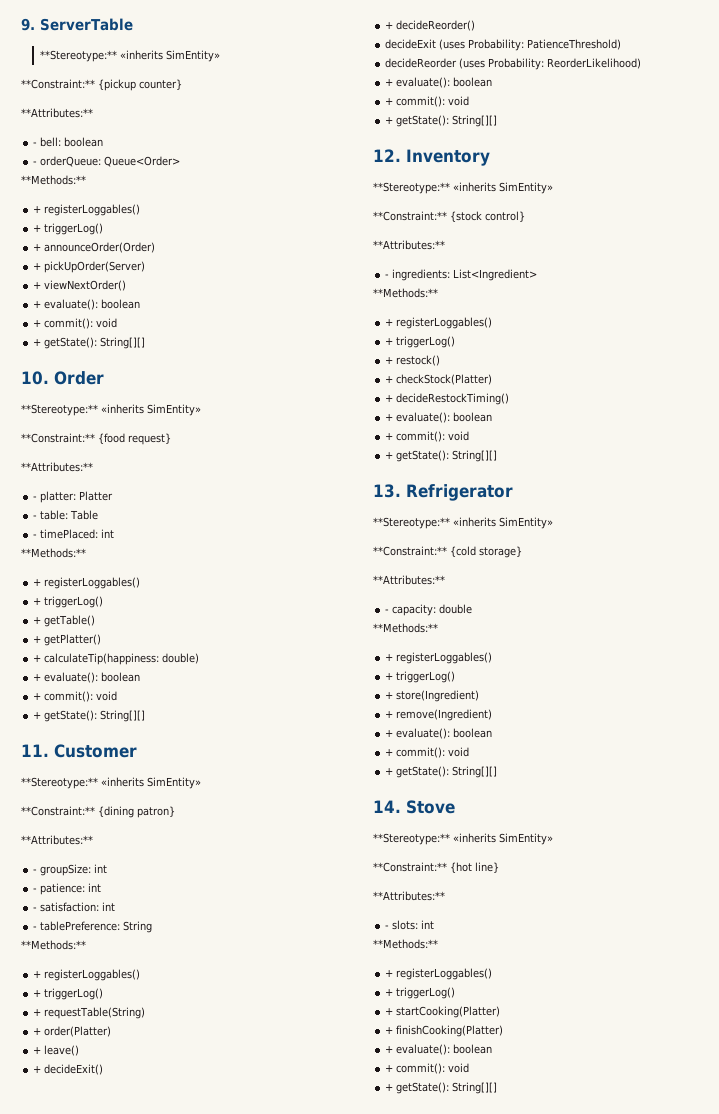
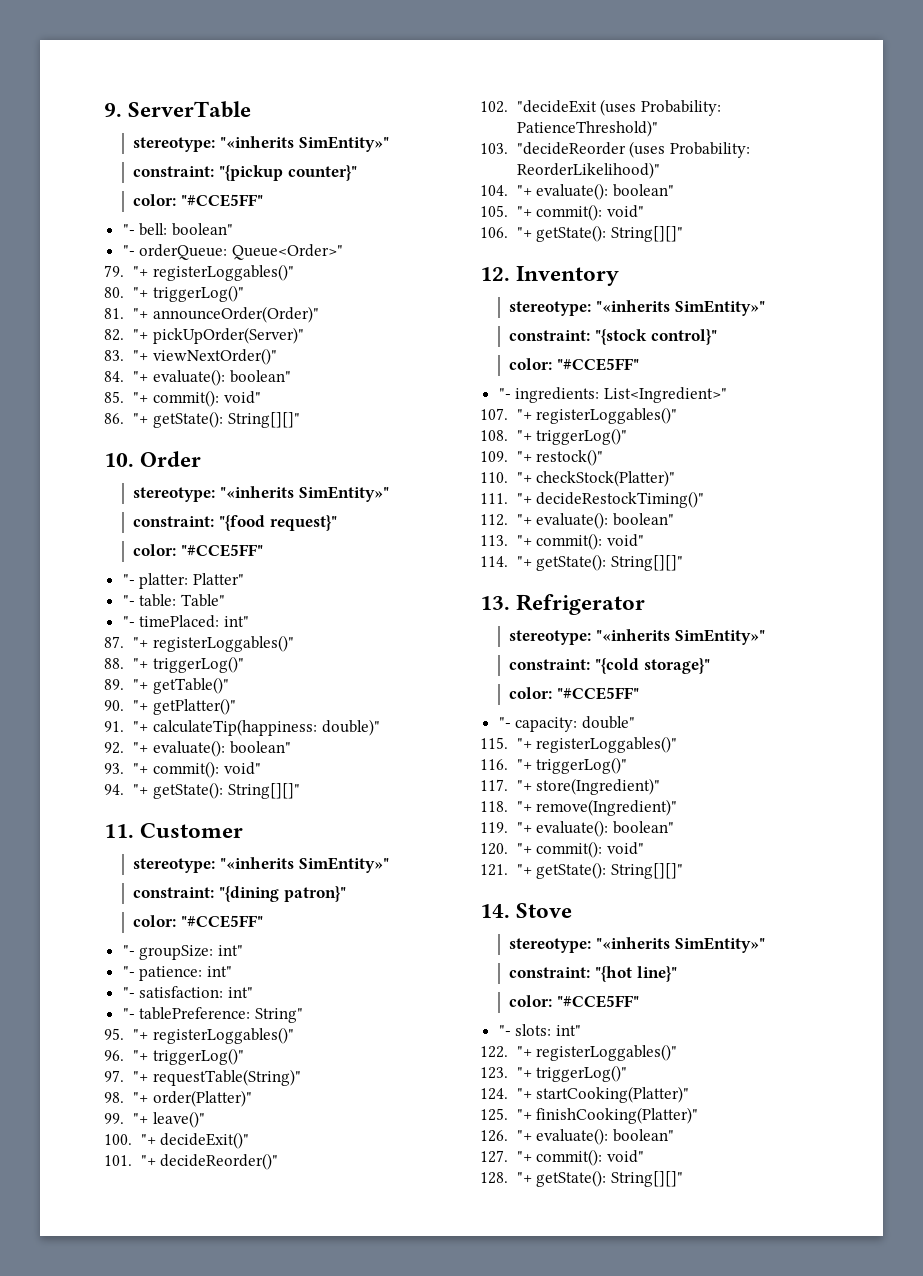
  9. ServerTable
- **Stereotype:** «inherits SimEntity»
- **Constraint:** {pickup counter}
- **Attributes:**
- - bell: boolean
- - orderQueue: Queue<Order>
- **Methods:**
- + registerLoggables()
- + triggerLog()
- + announceOrder(Order)
- + pickUpOrder(Server)
- + viewNextOrder()
- + evaluate(): boolean
- + commit(): void
- + getState(): String[][]
+ stereotype: "«inherits SimEntity»"
+ constraint: "{pickup counter}"
+ color: "#CCE5FF"
+ "- bell: boolean"
+ "- orderQueue: Queue<Order>"
+ 79. "+ registerLoggables()"
+ 80. "+ triggerLog()"
+ 81. "+ announceOrder(Order)"
+ 82. "+ pickUpOrder(Server)"
+ 83. "+ viewNextOrder()"
+ 84. "+ evaluate(): boolean"
+ 85. "+ commit(): void"
+ 86. "+ getState(): String[][]"
  10. Order
- **Stereotype:** «inherits SimEntity»
- **Constraint:** {food request}
- **Attributes:**
- - platter: Platter
- - table: Table
- - timePlaced: int
- **Methods:**
- + registerLoggables()
- + triggerLog()
- + getTable()
- + getPlatter()
- + calculateTip(happiness: double)
- + evaluate(): boolean
- + commit(): void
- + getState(): String[][]
+ stereotype: "«inherits SimEntity»"
+ constraint: "{food request}"
+ color: "#CCE5FF"
+ "- platter: Platter"
+ "- table: Table"
+ "- timePlaced: int"
+ 87. "+ registerLoggables()"
+ 88. "+ triggerLog()"
+ 89. "+ getTable()"
+ 90. "+ getPlatter()"
+ 91. "+ calculateTip(happiness: double)"
+ 92. "+ evaluate(): boolean"
+ 93. "+ commit(): void"
+ 94. "+ getState(): String[][]"
  11. Customer
- **Stereotype:** «inherits SimEntity»
- **Constraint:** {dining patron}
- **Attributes:**
- - groupSize: int
- - patience: int
- - satisfaction: int
- - tablePreference: String
- **Methods:**
- + registerLoggables()
- + triggerLog()
- + requestTable(String)
- + order(Platter)
- + leave()
- + decideExit()
- + decideReorder()
- decideExit (uses Probability: PatienceThreshold)
- decideReorder (uses Probability: ReorderLikelihood)
- + evaluate(): boolean
- + commit(): void
- + getState(): String[][]
+ stereotype: "«inherits SimEntity»"
+ constraint: "{dining patron}"
+ color: "#CCE5FF"
+ "- groupSize: int"
+ "- patience: int"
+ "- satisfaction: int"
+ "- tablePreference: String"
+ 95. "+ registerLoggables()"
+ 96. "+ triggerLog()"
+ 97. "+ requestTable(String)"
+ 98. "+ order(Platter)"
+ 99. "+ leave()"
+ 100. "+ decideExit()"
+ 101. "+ decideReorder()"
+ 102. "decideExit (uses Probability: PatienceThreshold)"
+ 103. "decideReorder (uses Probability: ReorderLikelihood)"
+ 104. "+ evaluate(): boolean"
+ 105. "+ commit(): void"
+ 106. "+ getState(): String[][]"
  12. Inventory
- **Stereotype:** «inherits SimEntity»
- **Constraint:** {stock control}
- **Attributes:**
- - ingredients: List<Ingredient>
- **Methods:**
- + registerLoggables()
- + triggerLog()
- + restock()
- + checkStock(Platter)
- + decideRestockTiming()
- + evaluate(): boolean
- + commit(): void
- + getState(): String[][]
+ stereotype: "«inherits SimEntity»"
+ constraint: "{stock control}"
+ color: "#CCE5FF"
+ "- ingredients: List<Ingredient>"
+ 107. "+ registerLoggables()"
+ 108. "+ triggerLog()"
+ 109. "+ restock()"
+ 110. "+ checkStock(Platter)"
+ 111. "+ decideRestockTiming()"
+ 112. "+ evaluate(): boolean"
+ 113. "+ commit(): void"
+ 114. "+ getState(): String[][]"
  13. Refrigerator
- **Stereotype:** «inherits SimEntity»
- **Constraint:** {cold storage}
- **Attributes:**
- - capacity: double
- **Methods:**
- + registerLoggables()
- + triggerLog()
- + store(Ingredient)
- + remove(Ingredient)
- + evaluate(): boolean
- + commit(): void
- + getState(): String[][]
+ stereotype: "«inherits SimEntity»"
+ constraint: "{cold storage}"
+ color: "#CCE5FF"
+ "- capacity: double"
+ 115. "+ registerLoggables()"
+ 116. "+ triggerLog()"
+ 117. "+ store(Ingredient)"
+ 118. "+ remove(Ingredient)"
+ 119. "+ evaluate(): boolean"
+ 120. "+ commit(): void"
+ 121. "+ getState(): String[][]"
  14. Stove
- **Stereotype:** «inherits SimEntity»
- **Constraint:** {hot line}
- **Attributes:**
- - slots: int
- **Methods:**
- + registerLoggables()
- + triggerLog()
- + startCooking(Platter)
- + finishCooking(Platter)
- + evaluate(): boolean
- + commit(): void
- + getState(): String[][]
+ stereotype: "«inherits SimEntity»"
+ constraint: "{hot line}"
+ color: "#CCE5FF"
+ "- slots: int"
+ 122. "+ registerLoggables()"
+ 123. "+ triggerLog()"
+ 124. "+ startCooking(Platter)"
+ 125. "+ finishCooking(Platter)"
+ 126. "+ evaluate(): boolean"
+ 127. "+ commit(): void"
+ 128. "+ getState(): String[][]"

